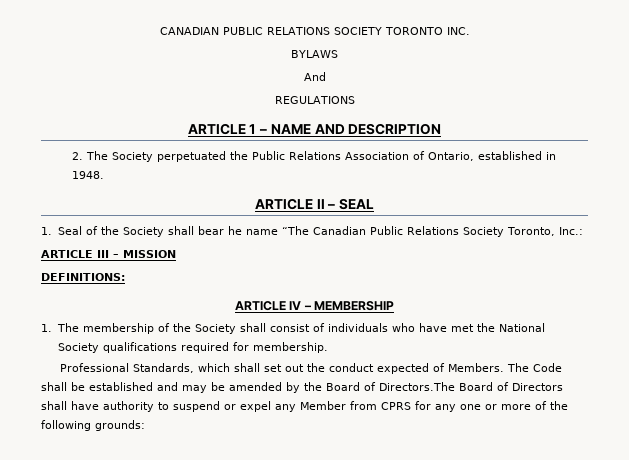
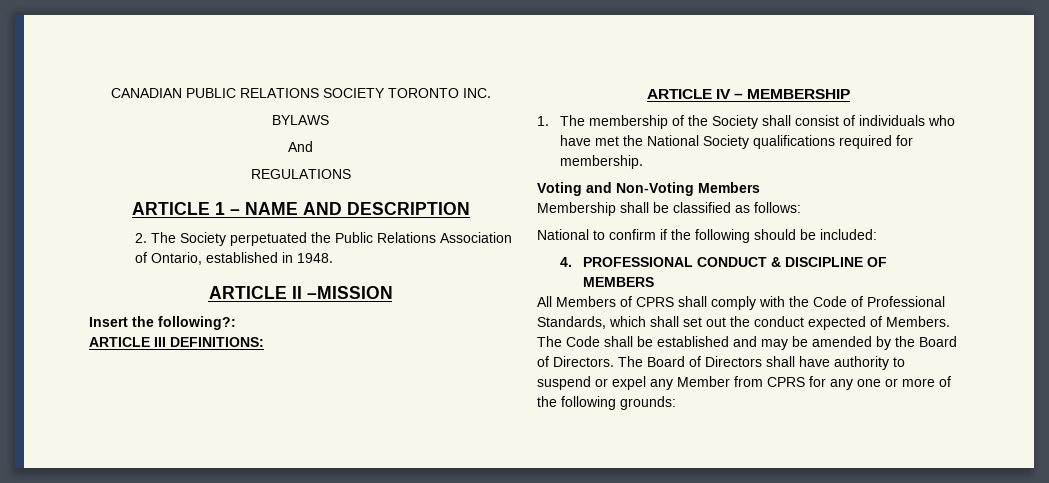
- ARTICLE II – SEAL
- 1. Seal of the Society shall bear he name “The Canadian Public Relations Society Toronto, Inc.:
+ ARTICLE II –MISSION
+ Insert the following?:
- ARTICLE III – MISSION
- DEFINITIONS:
+ ARTICLE III DEFINITIONS:
- Professional Standards, which shall set out the conduct expected of Members.
+ Voting and Non-Voting Members
+ Membership shall be classified as follows:
+ National to confirm if the following should be included:
+ 4. PROFESSIONAL CONDUCT & DISCIPLINE OF MEMBERS
+ All Members of CPRS shall comply with the Code of Professional Standards, which shall set out the conduct expected of Members.
- The Code shall be established and may be amended by the Board of Directors.The Board of Directors shall have authority to suspend or expel any Member from CPRS for any one or more of the following grounds:
+ The Code shall be established and may be amended by the Board of Directors. The Board of Directors shall have authority to suspend or expel any Member from CPRS for any one or more of the following grounds:

